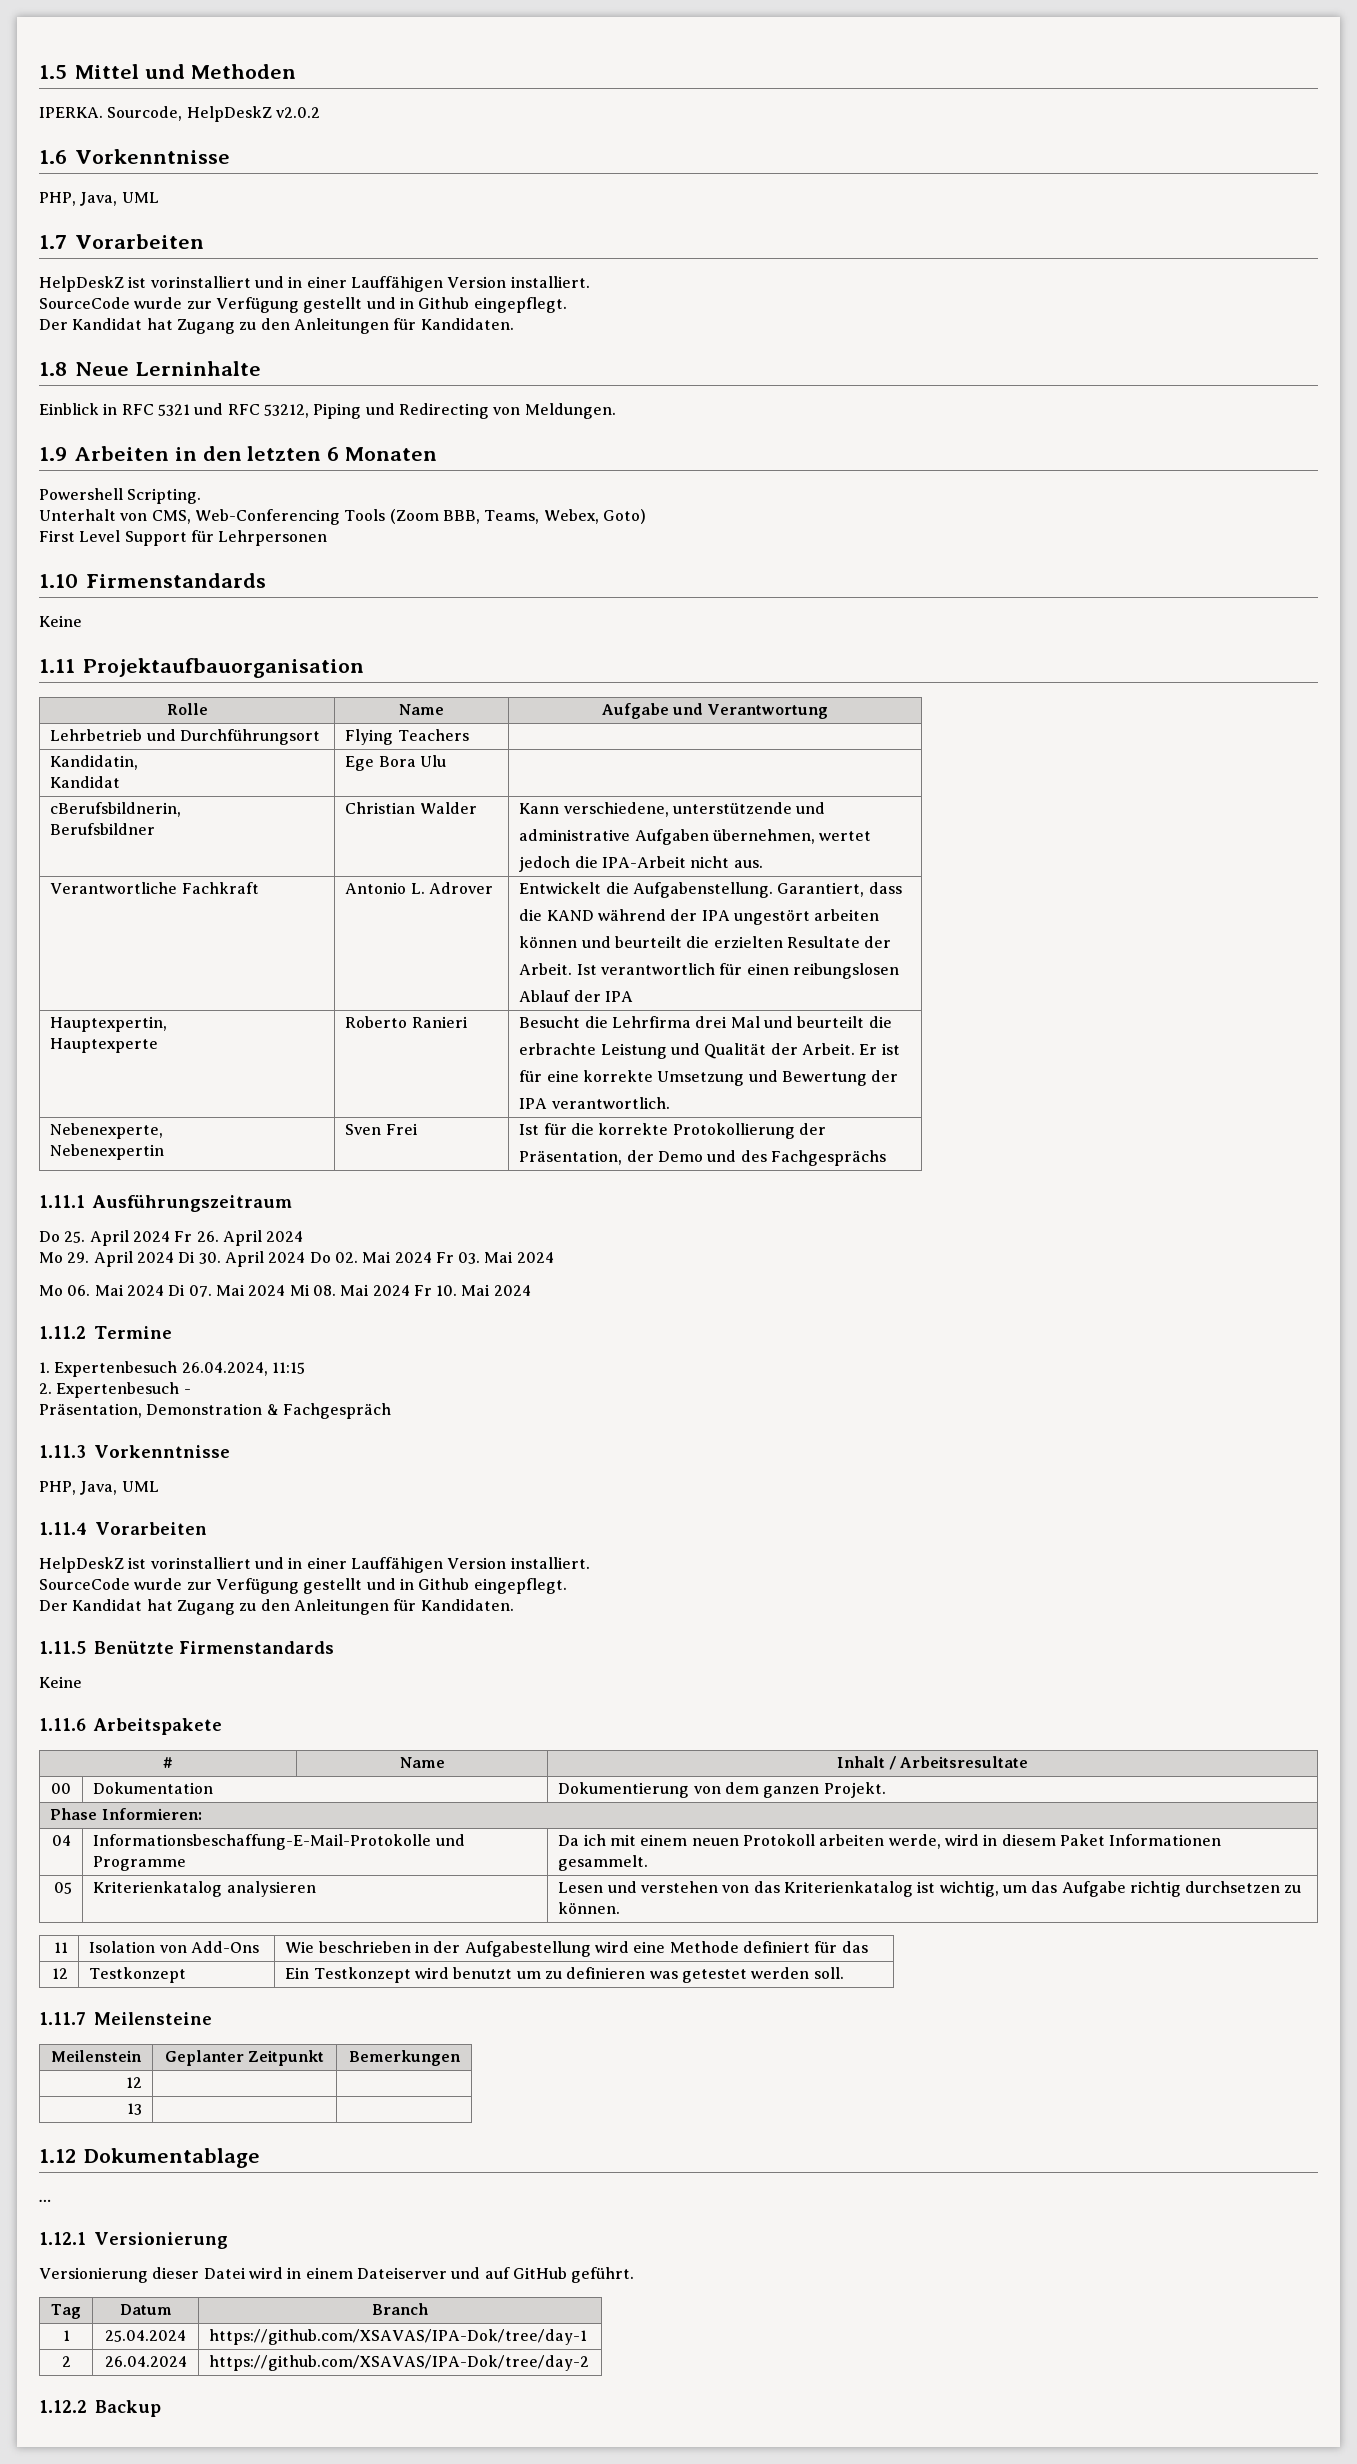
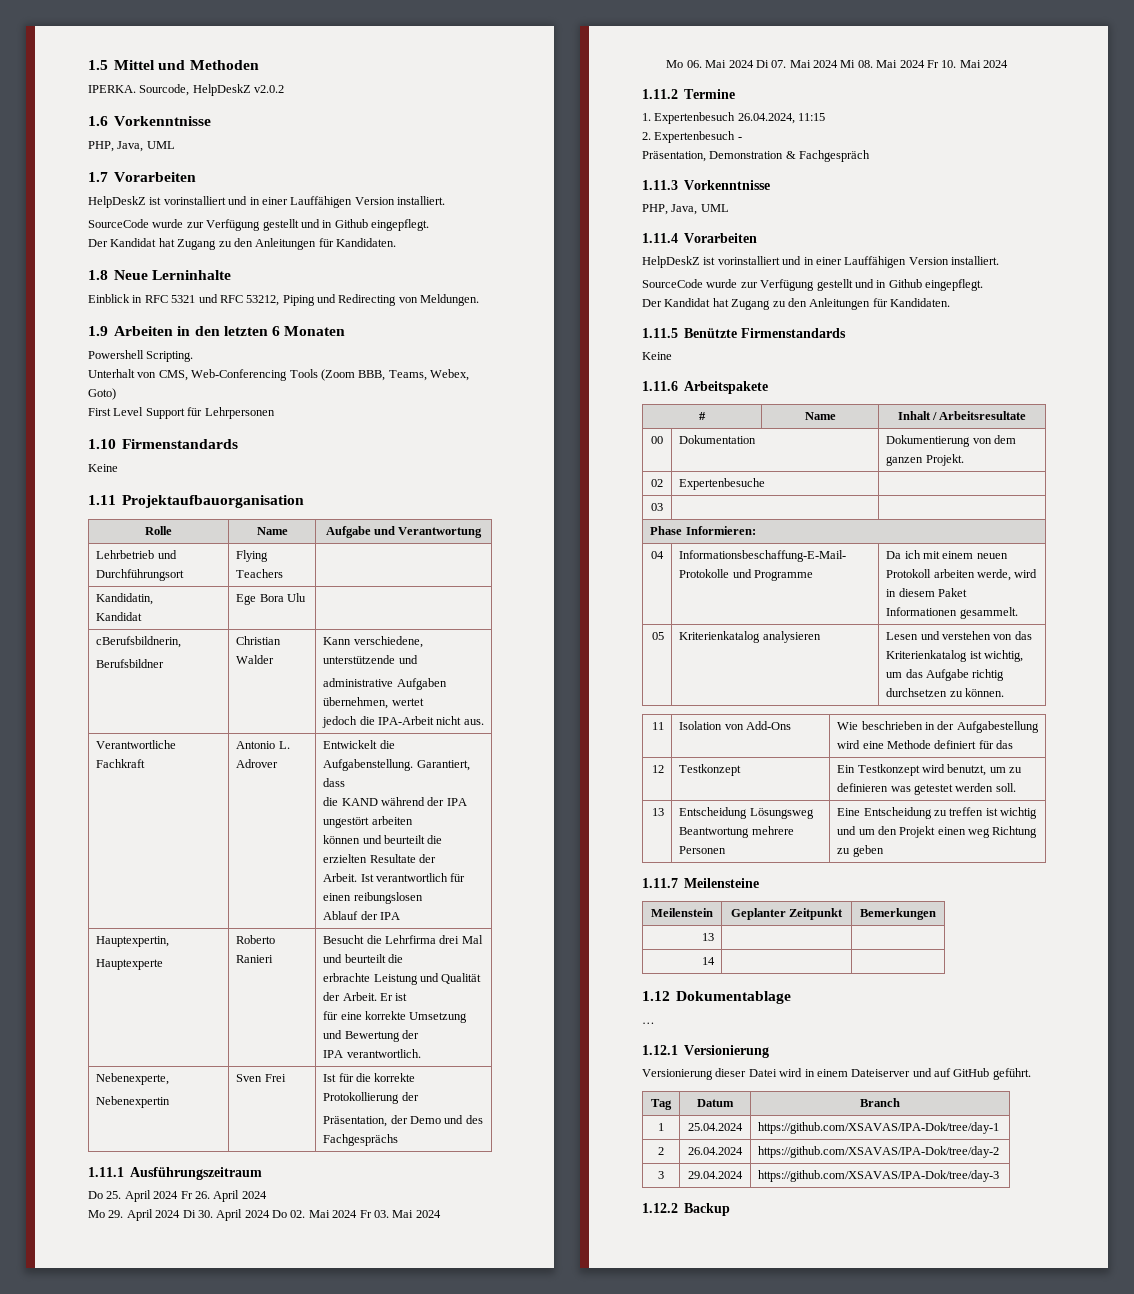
+ 02 | Expertenbesuche |
+ 03 | |
- 12 | Testkonzept | Ein Testkonzept wird benutzt um zu definieren was getestet werden soll.
+ 12 | Testkonzept | Ein Testkonzept wird benutzt, um zu definieren was getestet werden soll.
+ 13 | Entscheidung Lösungsweg Beantwortung mehrere Personen | Eine Entscheidung zu treffen ist wichtig und um den Projekt einen weg Richtung zu geben
- 12 | |
  13 | |
+ 14 | |
+ 3 | 29.04.2024 | https://github.com/XSAVAS/IPA-Dok/tree/day-3

